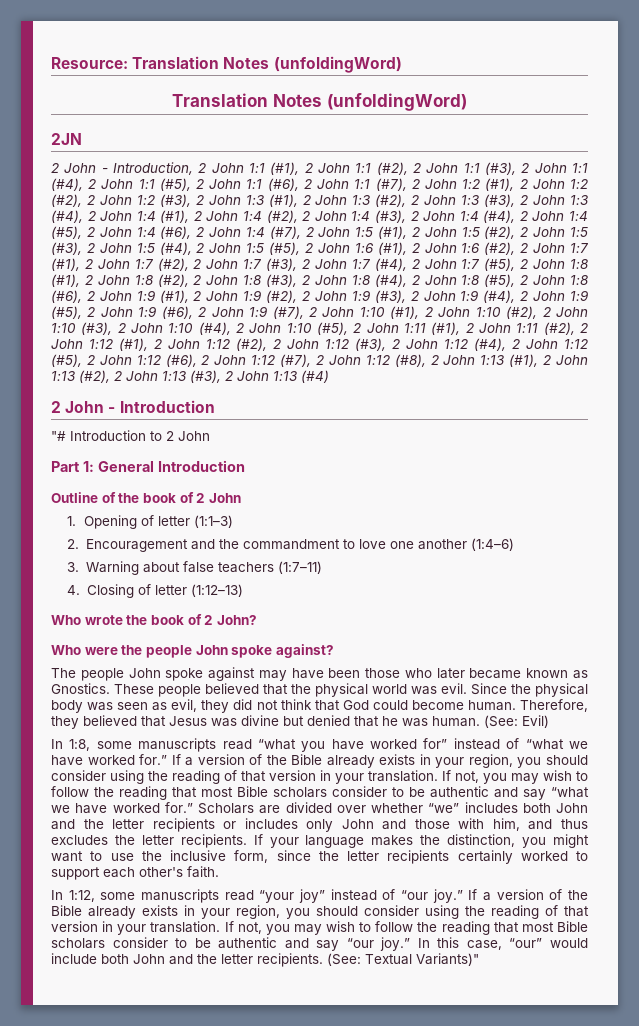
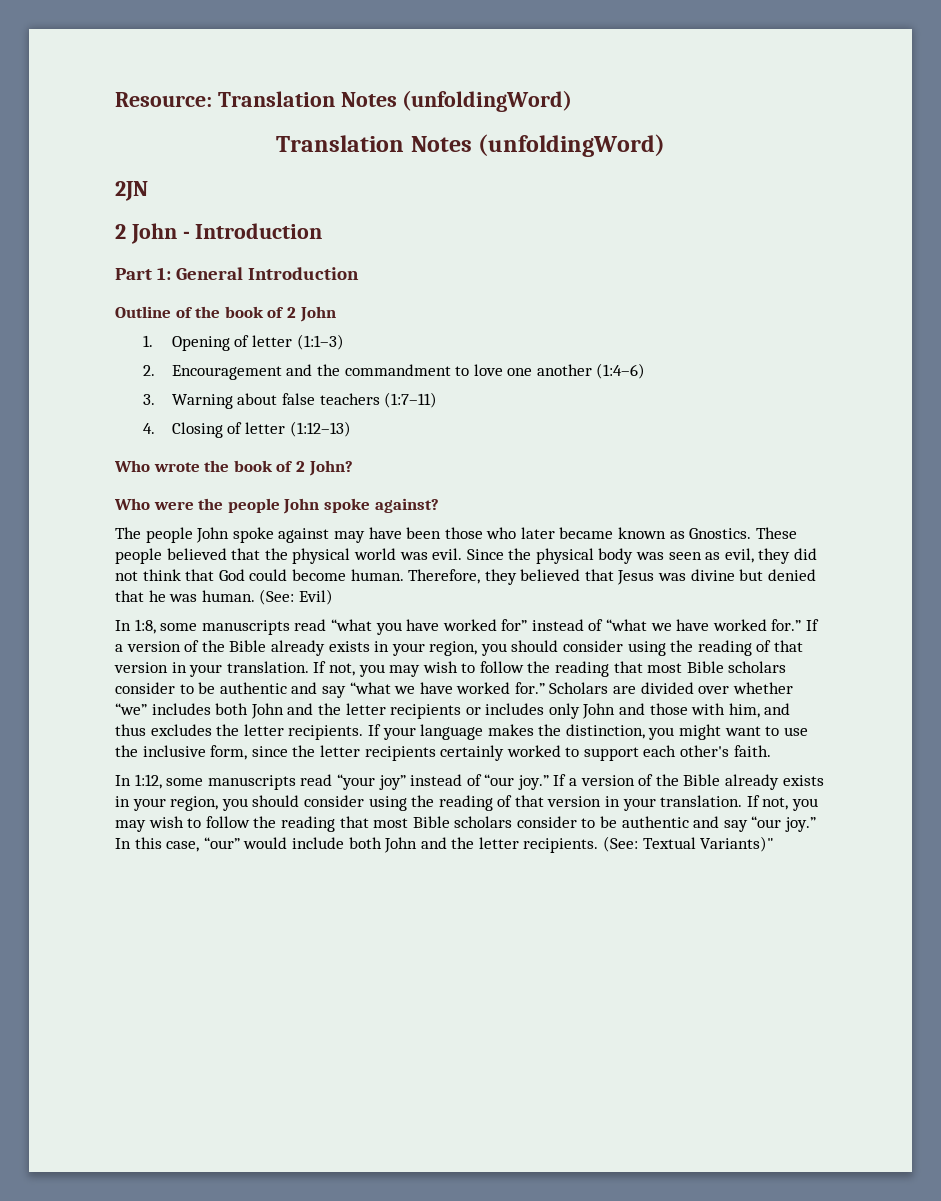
- 2 John - Introduction, 2 John 1:1 (#1), 2 John 1:1 (#2), 2 John 1:1 (#3), 2 John 1:1 (#4), 2 John 1:1 (#5), 2 John 1:1 (#6), 2 John 1:1 (#7), 2 John 1:2 (#1), 2 John 1:2 (#2), 2 John 1:2 (#3), 2 John 1:3 (#1), 2 John 1:3 (#2), 2 John 1:3 (#3), 2 John 1:3 (#4), 2 John 1:4 (#1), 2 John 1:4 (#2), 2 John 1:4 (#3), 2 John 1:4 (#4), 2 John 1:4 (#5), 2 John 1:4 (#6), 2 John 1:4 (#7), 2 John 1:5 (#1), 2 John 1:5 (#2), 2 John 1:5 (#3), 2 John 1:5 (#4), 2 John 1:5 (#5), 2 John 1:6 (#1), 2 John 1:6 (#2), 2 John 1:7 (#1), 2 John 1:7 (#2), 2 John 1:7 (#3), 2 John 1:7 (#4), 2 John 1:7 (#5), 2 John 1:8 (#1), 2 John 1:8 (#2), 2 John 1:8 (#3), 2 John 1:8 (#4), 2 John 1:8 (#5), 2 John 1:8 (#6), 2 John 1:9 (#1), 2 John 1:9 (#2), 2 John 1:9 (#3), 2 John 1:9 (#4), 2 John 1:9 (#5), 2 John 1:9 (#6), 2 John 1:9 (#7), 2 John 1:10 (#1), 2 John 1:10 (#2), 2 John 1:10 (#3), 2 John 1:10 (#4), 2 John 1:10 (#5), 2 John 1:11 (#1), 2 John 1:11 (#2), 2 John 1:12 (#1), 2 John 1:12 (#2), 2 John 1:12 (#3), 2 John 1:12 (#4), 2 John 1:12 (#5), 2 John 1:12 (#6), 2 John 1:12 (#7), 2 John 1:12 (#8), 2 John 1:13 (#1), 2 John 1:13 (#2), 2 John 1:13 (#3), 2 John 1:13 (#4)
- "# Introduction to 2 John

